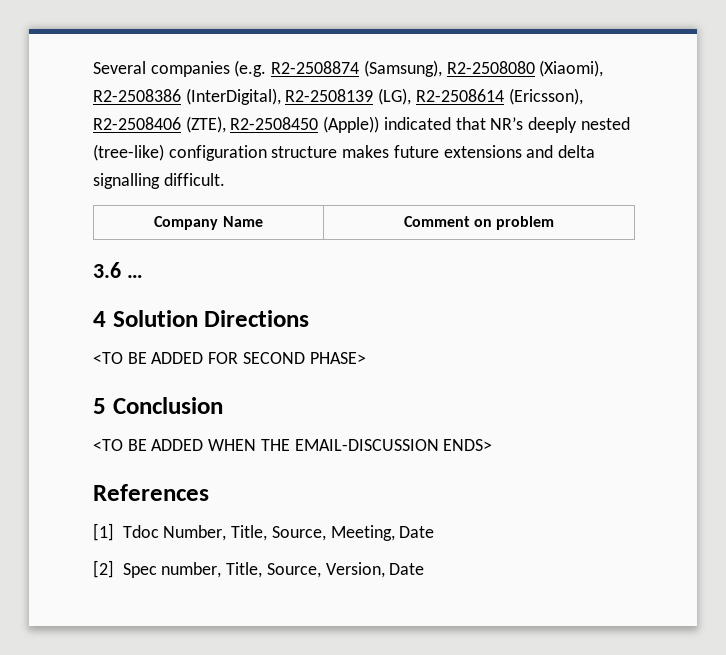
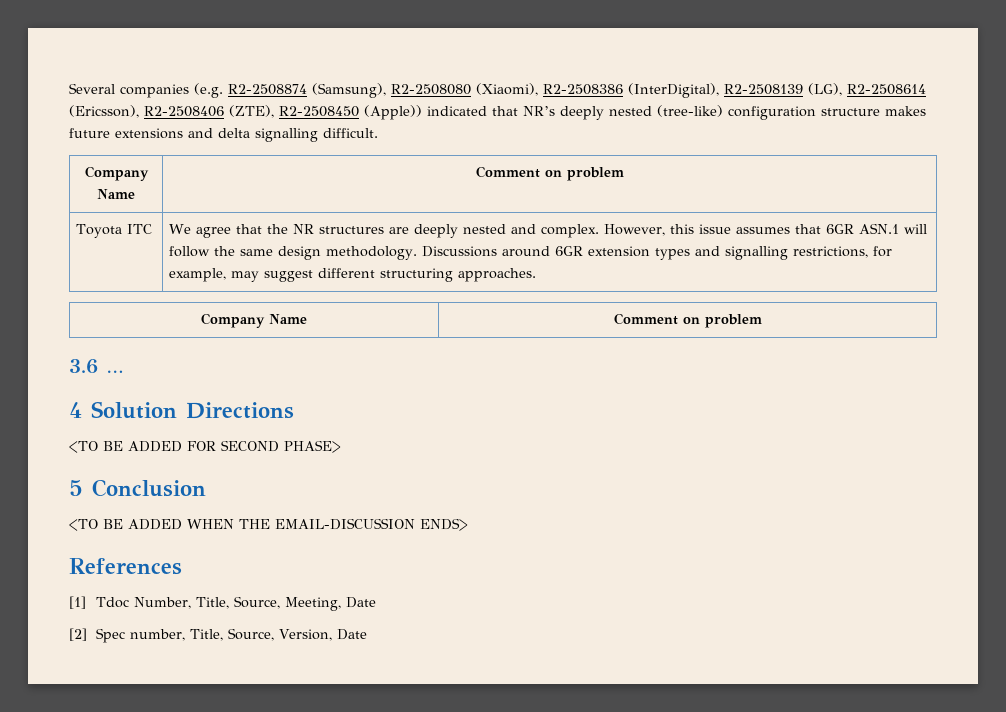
+ Toyota ITC | We agree that the NR structures are deeply nested and complex. However, this issue assumes that 6GR ASN.1 will follow the same design methodology. Discussions around 6GR extension types and signalling restrictions, for example, may suggest different structuring approaches.
+ Company Name | Comment on problem

